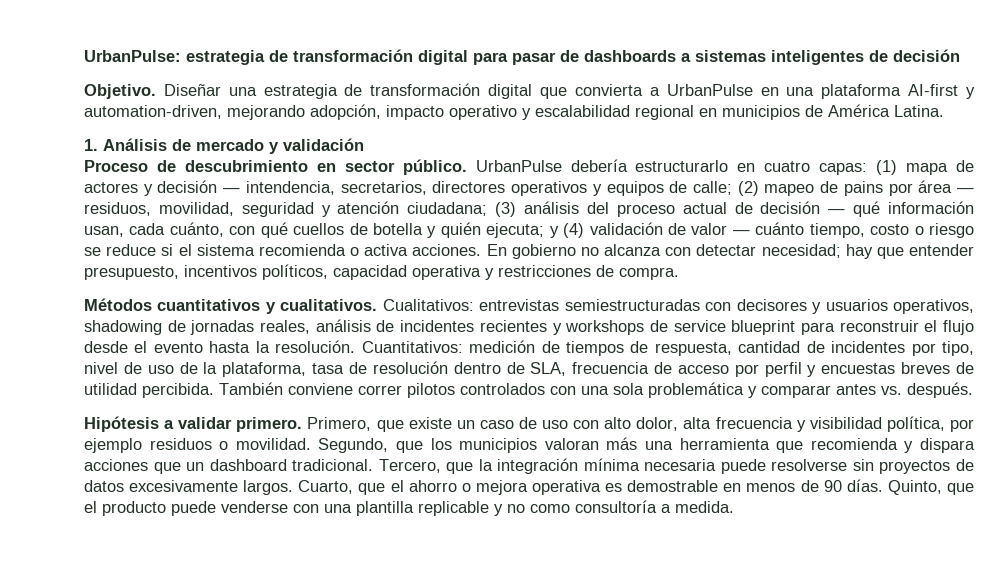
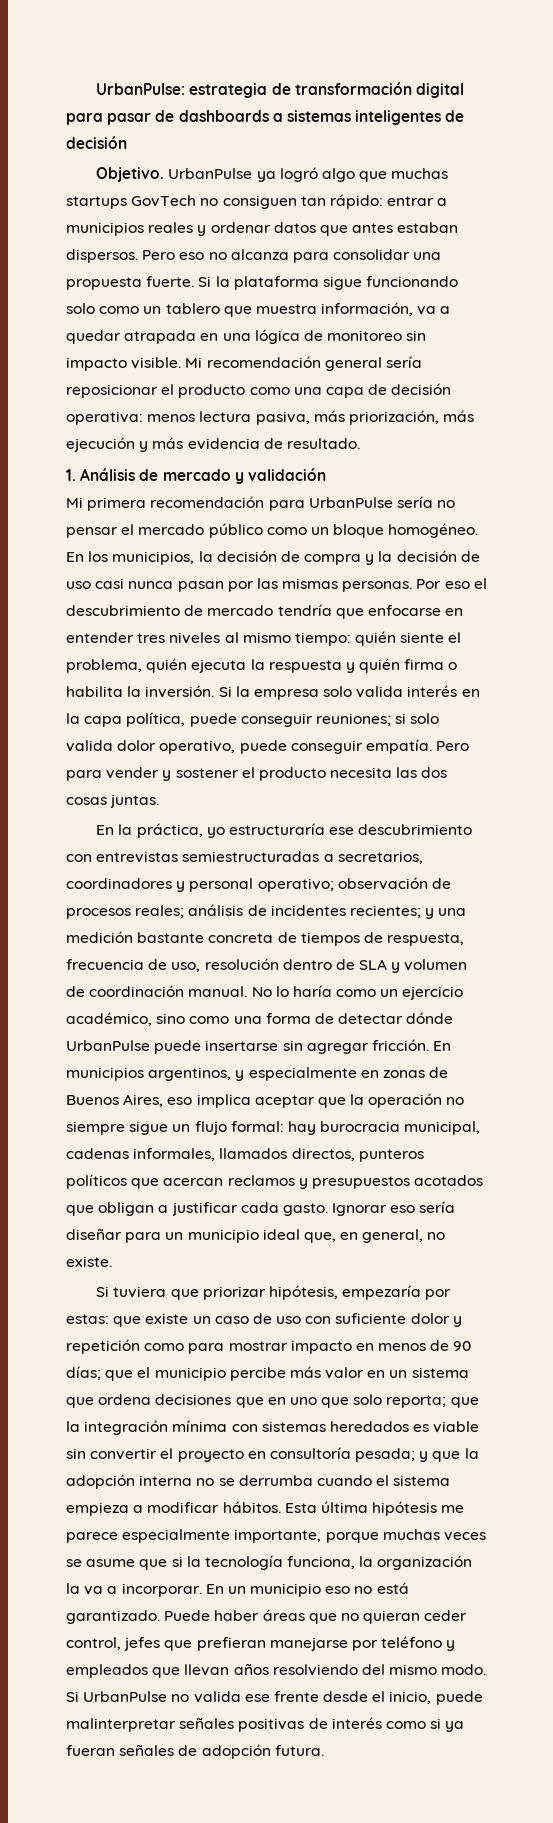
- Diseñar una estrategia de transformación digital que convierta a UrbanPulse en una plataforma AI-first y automation-driven, mejorando adopción, impacto operativo y escalabilidad regional en municipios de América Latina.
+ UrbanPulse ya logró algo que muchas startups GovTech no consiguen tan rápido: entrar a municipios reales y ordenar datos que antes estaban dispersos. Pero eso no alcanza para consolidar una propuesta fuerte. Si la plataforma sigue funcionando solo como un tablero que muestra información, va a quedar atrapada en una lógica de monitoreo sin impacto visible. Mi recomendación general sería reposicionar el producto como una capa de decisión operativa: menos lectura pasiva, más priorización, más ejecución y más evidencia de resultado.
- Proceso de descubrimiento en sector público. UrbanPulse debería estructurarlo en cuatro capas: (1) mapa de actores y decisión — intendencia, secretarios, directores operativos y equipos de calle; (2) mapeo de pains por área — residuos, movilidad, seguridad y atención ciudadana; (3) análisis del proceso actual de decisión — qué información usan, cada cuánto, con qué cuellos de botella y quién ejecuta; y (4) validación de valor — cuánto tiempo, costo o riesgo se reduce si el sistema recomienda o activa acciones. En gobierno no alcanza con detectar necesidad; hay que entender presupuesto, incentivos políticos, capacidad operativa y restricciones de compra.
- Métodos cuantitativos y cualitativos. Cualitativos: entrevistas semiestructuradas con decisores y usuarios operativos, shadowing de jornadas reales, análisis de incidentes recientes y workshops de service blueprint para reconstruir el flujo desde el evento hasta la resolución. Cuantitativos: medición de tiempos de respuesta, cantidad de incidentes por tipo, nivel de uso de la plataforma, tasa de resolución dentro de SLA, frecuencia de acceso por perfil y encuestas breves de utilidad percibida. También conviene correr pilotos controlados con una sola problemática y comparar antes vs. después.
- Hipótesis a validar primero. Primero, que existe un caso de uso con alto dolor, alta frecuencia y visibilidad política, por ejemplo residuos o movilidad. Segundo, que los municipios valoran más una herramienta que recomienda y dispara acciones que un dashboard tradicional. Tercero, que la integración mínima necesaria puede resolverse sin proyectos de datos excesivamente largos. Cuarto, que el ahorro o mejora operativa es demostrable en menos de 90 días. Quinto, que el producto puede venderse con una plantilla replicable y no como consultoría a medida.
+ Mi primera recomendación para UrbanPulse sería no pensar el mercado público como un bloque homogéneo. En los municipios, la decisión de compra y la decisión de uso casi nunca pasan por las mismas personas. Por eso el descubrimiento de mercado tendría que enfocarse en entender tres niveles al mismo tiempo: quién siente el problema, quién ejecuta la respuesta y quién firma o habilita la inversión. Si la empresa solo valida interés en la capa política, puede conseguir reuniones; si solo valida dolor operativo, puede conseguir empatía. Pero para vender y sostener el producto necesita las dos cosas juntas.
+ En la práctica, yo estructuraría ese descubrimiento con entrevistas semiestructuradas a secretarios, coordinadores y personal operativo; observación de procesos reales; análisis de incidentes recientes; y una medición bastante concreta de tiempos de respuesta, frecuencia de uso, resolución dentro de SLA y volumen de coordinación manual. No lo haría como un ejercicio académico, sino como una forma de detectar dónde UrbanPulse puede insertarse sin agregar fricción. En municipios argentinos, y especialmente en zonas de Buenos Aires, eso implica aceptar que la operación no siempre sigue un flujo formal: hay burocracia municipal, cadenas informales, llamados directos, punteros políticos que acercan reclamos y presupuestos acotados que obligan a justificar cada gasto. Ignorar eso sería diseñar para un municipio ideal que, en general, no existe.
+ Si tuviera que priorizar hipótesis, empezaría por estas: que existe un caso de uso con suficiente dolor y repetición como para mostrar impacto en menos de 90 días; que el municipio percibe más valor en un sistema que ordena decisiones que en uno que solo reporta; que la integración mínima con sistemas heredados es viable sin convertir el proyecto en consultoría pesada; y que la adopción interna no se derrumba cuando el sistema empieza a modificar hábitos. Esta última hipótesis me parece especialmente importante, porque muchas veces se asume que si la tecnología funciona, la organización la va a incorporar. En un municipio eso no está garantizado. Puede haber áreas que no quieran ceder control, jefes que prefieran manejarse por teléfono y empleados que llevan años resolviendo del mismo modo. Si UrbanPulse no valida ese frente desde el inicio, puede malinterpretar señales positivas de interés como si ya fueran señales de adopción futura.

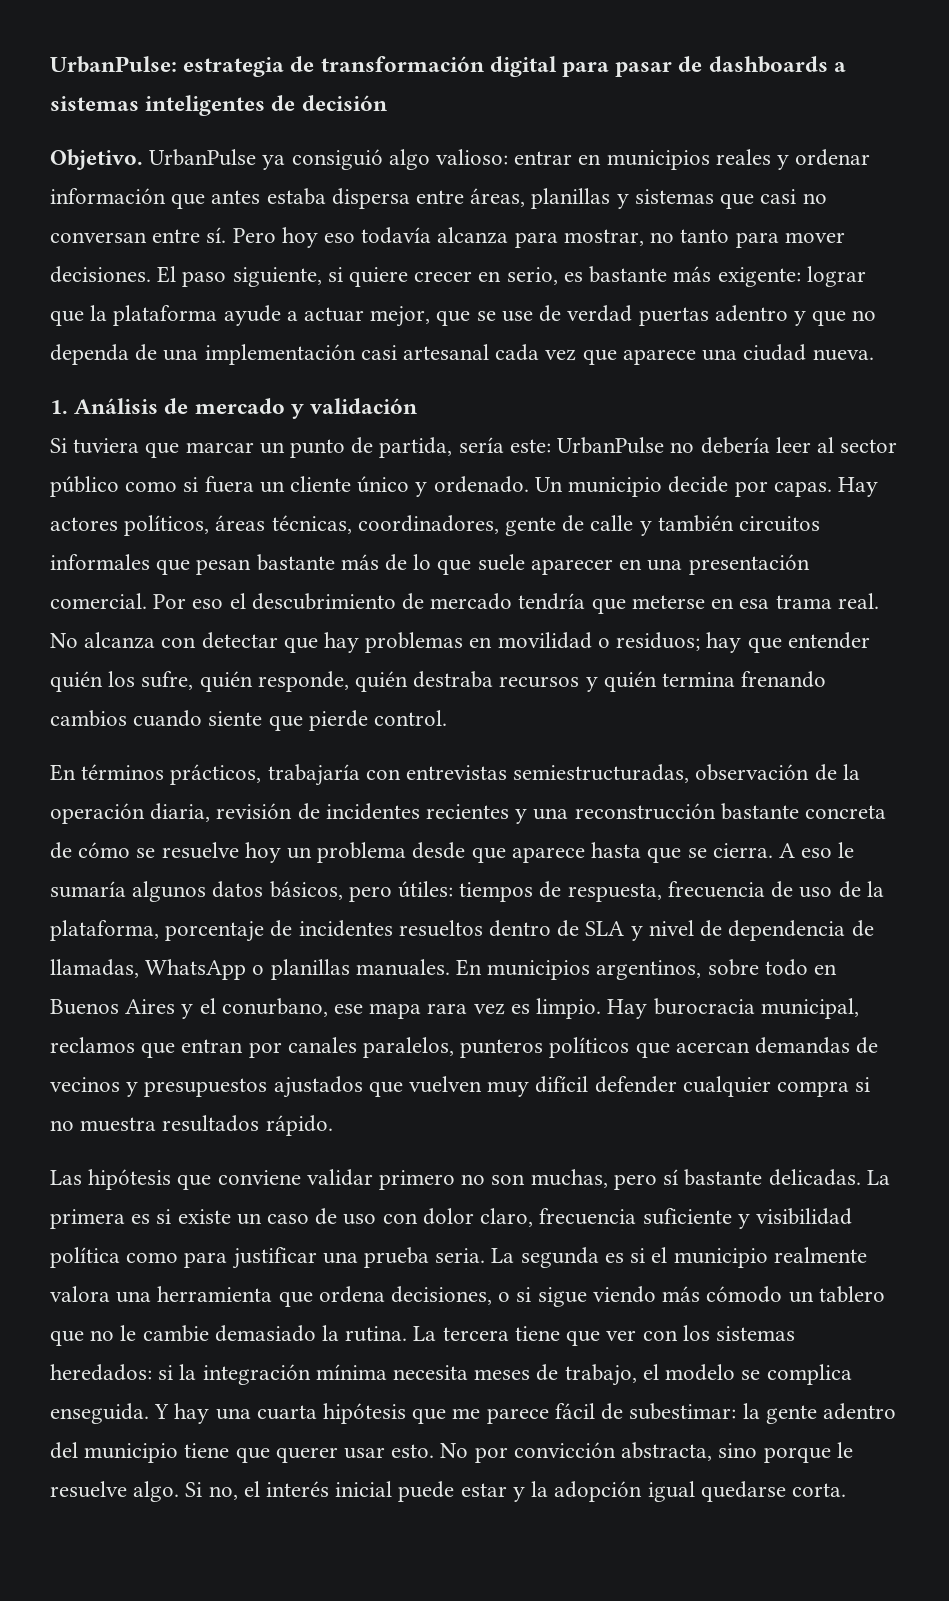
- UrbanPulse ya logró algo que muchas startups GovTech no consiguen tan rápido: entrar a municipios reales y ordenar datos que antes estaban dispersos. Pero eso no alcanza para consolidar una propuesta fuerte. Si la plataforma sigue funcionando solo como un tablero que muestra información, va a quedar atrapada en una lógica de monitoreo sin impacto visible. Mi recomendación general sería reposicionar el producto como una capa de decisión operativa: menos lectura pasiva, más priorización, más ejecución y más evidencia de resultado.
+ UrbanPulse ya consiguió algo valioso: entrar en municipios reales y ordenar información que antes estaba dispersa entre áreas, planillas y sistemas que casi no conversan entre sí. Pero hoy eso todavía alcanza para mostrar, no tanto para mover decisiones. El paso siguiente, si quiere crecer en serio, es bastante más exigente: lograr que la plataforma ayude a actuar mejor, que se use de verdad puertas adentro y que no dependa de una implementación casi artesanal cada vez que aparece una ciudad nueva.
- Mi primera recomendación para UrbanPulse sería no pensar el mercado público como un bloque homogéneo. En los municipios, la decisión de compra y la decisión de uso casi nunca pasan por las mismas personas.
+ Si tuviera que marcar un punto de partida, sería este: UrbanPulse no debería leer al sector público como si fuera un cliente único y ordenado. Un municipio decide por capas. Hay actores políticos, áreas técnicas, coordinadores, gente de calle y también circuitos informales que pesan bastante más de lo que suele aparecer en una presentación comercial.
- Por eso el descubrimiento de mercado tendría que enfocarse en entender tres niveles al mismo tiempo: quién siente el problema, quién ejecuta la respuesta y quién firma o habilita la inversión. Si la empresa solo valida interés en la capa política, puede conseguir reuniones; si solo valida dolor operativo, puede conseguir empatía. Pero para vender y sostener el producto necesita las dos cosas juntas.
- En la práctica, yo estructuraría ese descubrimiento con entrevistas semiestructuradas a secretarios, coordinadores y personal operativo; observación de procesos reales; análisis de incidentes recientes; y una medición bastante concreta de tiempos de respuesta, frecuencia de uso, resolución dentro de SLA y volumen de coordinación manual. No lo haría como un ejercicio académico, sino como una forma de detectar dónde UrbanPulse puede insertarse sin agregar fricción. En municipios argentinos, y especialmente en zonas de Buenos Aires, eso implica aceptar que la operación no siempre sigue un flujo formal: hay burocracia municipal, cadenas informales, llamados directos, punteros políticos que acercan reclamos y presupuestos acotados que obligan a justificar cada gasto. Ignorar eso sería diseñar para un municipio ideal que, en general, no existe.
- Si tuviera que priorizar hipótesis, empezaría por estas: que existe un caso de uso con suficiente dolor y repetición como para mostrar impacto en menos de 90 días; que el municipio percibe más valor en un sistema que ordena decisiones que en uno que solo reporta; que la integración mínima con sistemas heredados es viable sin convertir el proyecto en consultoría pesada; y que la adopción interna no se derrumba cuando el sistema empieza a modificar hábitos. Esta última hipótesis me parece especialmente importante, porque muchas veces se asume que si la tecnología funciona, la organización la va a incorporar. En un municipio eso no está garantizado. Puede haber áreas que no quieran ceder control, jefes que prefieran manejarse por teléfono y empleados que llevan años resolviendo del mismo modo. Si UrbanPulse no valida ese frente desde el inicio, puede malinterpretar señales positivas de interés como si ya fueran señales de adopción futura.
+ Por eso el descubrimiento de mercado tendría que meterse en esa trama real. No alcanza con detectar que hay problemas en movilidad o residuos; hay que entender quién los sufre, quién responde, quién destraba recursos y quién termina frenando cambios cuando siente que pierde control.
+ En términos prácticos, trabajaría con entrevistas semiestructuradas, observación de la operación diaria, revisión de incidentes recientes y una reconstrucción bastante concreta de cómo se resuelve hoy un problema desde que aparece hasta que se cierra. A eso le sumaría algunos datos básicos, pero útiles: tiempos de respuesta, frecuencia de uso de la plataforma, porcentaje de incidentes resueltos dentro de SLA y nivel de dependencia de llamadas, WhatsApp o planillas manuales. En municipios argentinos, sobre todo en Buenos Aires y el conurbano, ese mapa rara vez es limpio. Hay burocracia municipal, reclamos que entran por canales paralelos, punteros políticos que acercan demandas de vecinos y presupuestos ajustados que vuelven muy difícil defender cualquier compra si no muestra resultados rápido.
+ Las hipótesis que conviene validar primero no son muchas, pero sí bastante delicadas. La primera es si existe un caso de uso con dolor claro, frecuencia suficiente y visibilidad política como para justificar una prueba seria. La segunda es si el municipio realmente valora una herramienta que ordena decisiones, o si sigue viendo más cómodo un tablero que no le cambie demasiado la rutina. La tercera tiene que ver con los sistemas heredados: si la integración mínima necesita meses de trabajo, el modelo se complica enseguida. Y hay una cuarta hipótesis que me parece fácil de subestimar: la gente adentro del municipio tiene que querer usar esto. No por convicción abstracta, sino porque le resuelve algo. Si no, el interés inicial puede estar y la adopción igual quedarse corta.

